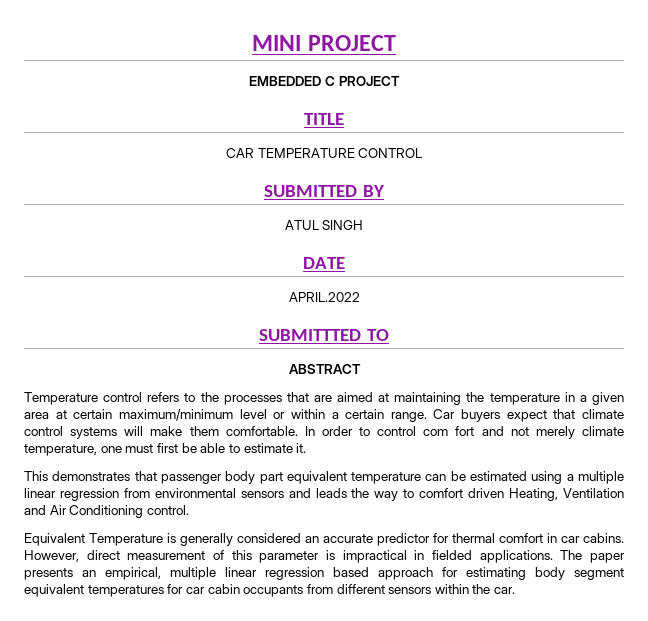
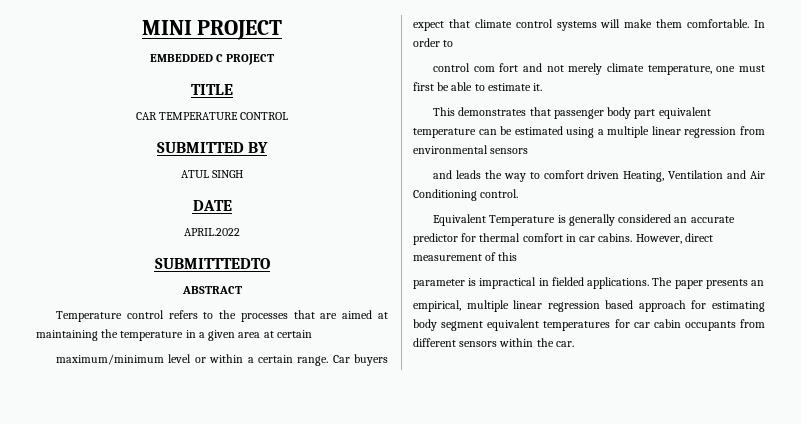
- SUBMITTTED TO
+ SUBMITTTEDTO
- Temperature control refers to the processes that are aimed at maintaining the temperature in a given area at certain maximum/minimum level or within a certain range.
+ Temperature control refers to the processes that are aimed at maintaining the temperature in a given area at certain
+ maximum/minimum level or within a certain range.
- In order to control com fort and not merely climate temperature, one must first be able to estimate it.
+ In order to
+ control com fort and not merely climate temperature, one must first be able to estimate it.
- This demonstrates that passenger body part equivalent temperature can be estimated using a multiple linear regression from environmental sensors and leads the way to comfort driven Heating, Ventilation and Air Conditioning control.
+ This demonstrates that passenger body part equivalent temperature can be estimated using a multiple linear regression from environmental sensors
+ and leads the way to comfort driven Heating, Ventilation and Air Conditioning control.
- However, direct measurement of this parameter is impractical in fielded applications.
+ However, direct measurement of this
+ parameter is impractical in fielded applications.
- The paper presents an empirical, multiple linear regression based approach for estimating body segment equivalent temperatures for car cabin occupants from different sensors within the car.
+ The paper presents an
+ empirical, multiple linear regression based approach for estimating body segment equivalent temperatures for car cabin occupants from different sensors within the car.

